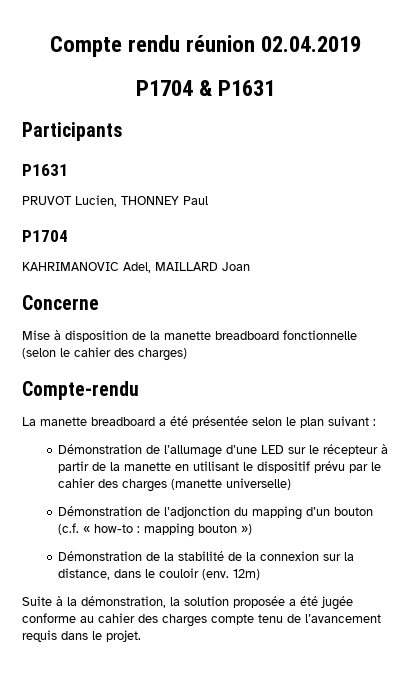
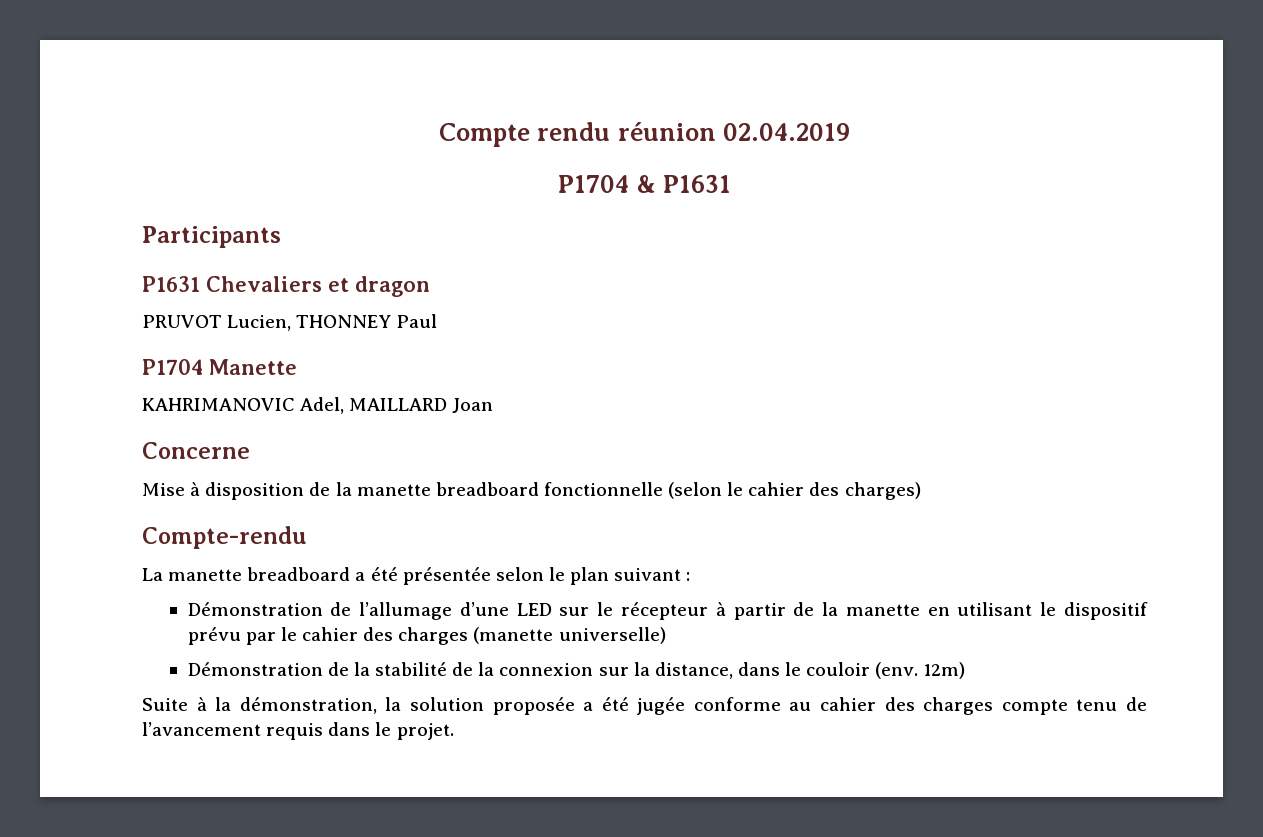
  Participants
- P1631
+ P1631 Chevaliers et dragon
  PRUVOT Lucien, THONNEY Paul
- P1704
+ P1704 Manette
- Démonstration de l’adjonction du mapping d’un bouton (c.f. « how-to : mapping bouton »)

